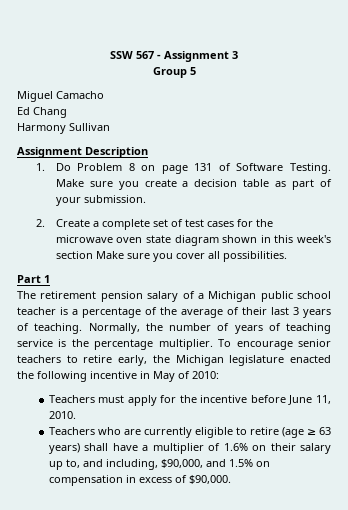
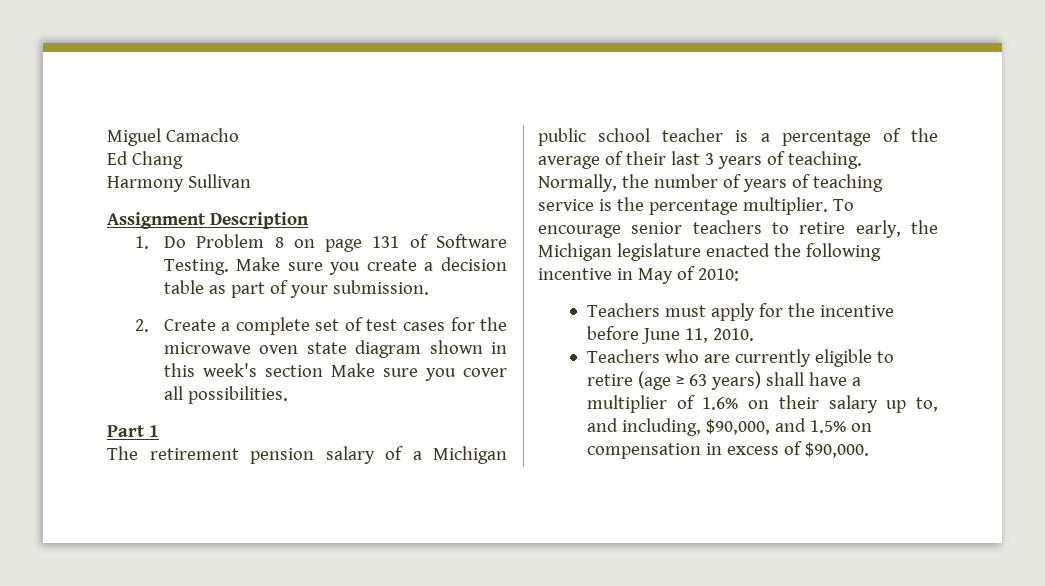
- SSW 567 - Assignment 3
- Group 5

